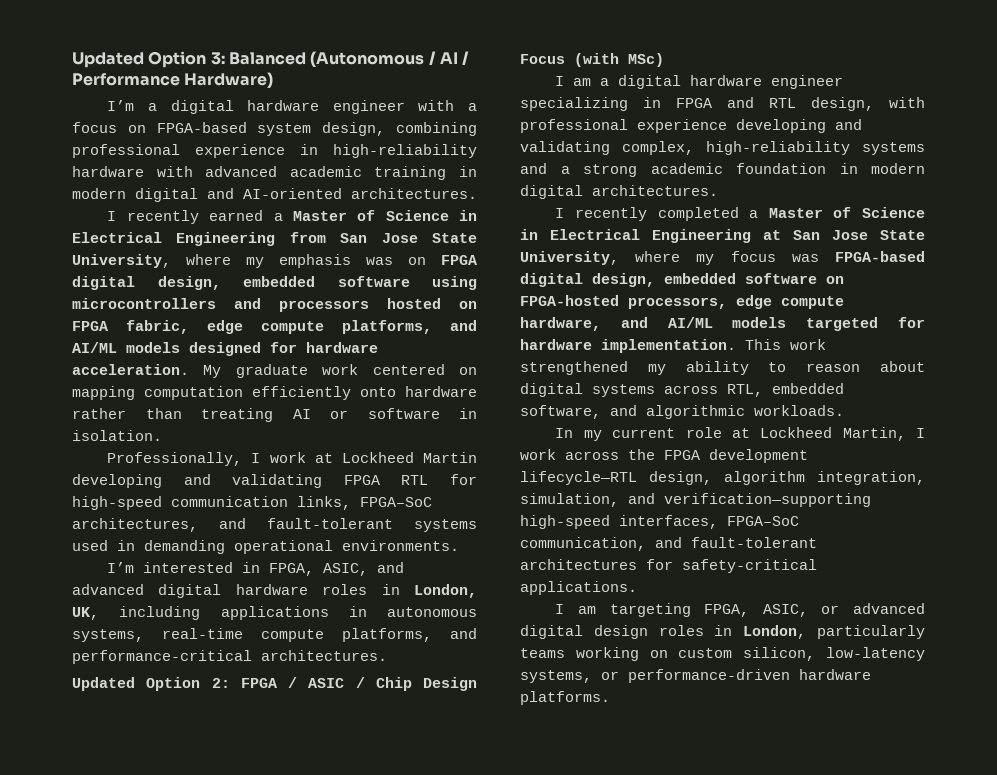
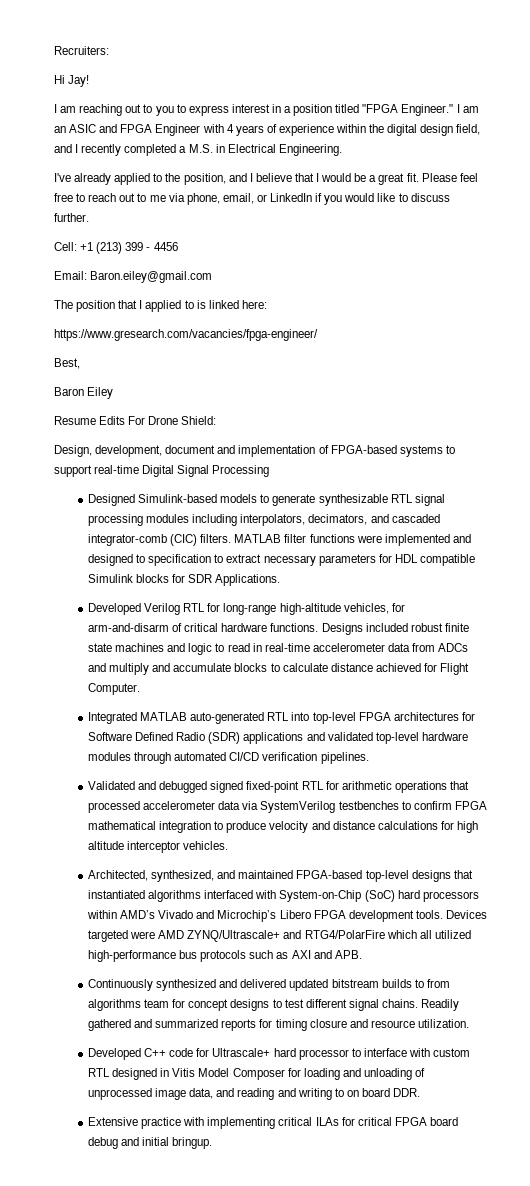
- Updated Option 3: Balanced (Autonomous / AI / Performance Hardware)
- I’m a digital hardware engineer with a focus on FPGA-based system design, combining professional experience in high-reliability hardware with advanced academic training in modern digital and AI-oriented architectures.
- I recently earned a Master of Science in Electrical Engineering from San Jose State University, where my emphasis was on FPGA digital design, embedded software using microcontrollers and processors hosted on FPGA fabric, edge compute platforms, and AI/ML models designed for hardware acceleration. My graduate work centered on mapping computation efficiently onto hardware rather than treating AI or software in isolation.
- Professionally, I work at Lockheed Martin developing and validating FPGA RTL for high-speed communication links, FPGA–SoC architectures, and fault-tolerant systems used in demanding operational environments.
- I’m interested in FPGA, ASIC, and advanced digital hardware roles in London, UK, including applications in autonomous systems, real-time compute platforms, and performance-critical architectures.
- Updated Option 2: FPGA / ASIC / Chip Design Focus (with MSc)
- I am a digital hardware engineer specializing in FPGA and RTL design, with professional experience developing and validating complex, high-reliability systems and a strong academic foundation in modern digital architectures.
- I recently completed a Master of Science in Electrical Engineering at San Jose State University, where my focus was FPGA-based digital design, embedded software on FPGA-hosted processors, edge compute hardware, and AI/ML models targeted for hardware implementation. This work strengthened my ability to reason about digital systems across RTL, embedded software, and algorithmic workloads.
- In my current role at Lockheed Martin, I work across the FPGA development lifecycle—RTL design, algorithm integration, simulation, and verification—supporting high-speed interfaces, FPGA–SoC communication, and fault-tolerant architectures for safety-critical applications.
- I am targeting FPGA, ASIC, or advanced digital design roles in London, particularly teams working on custom silicon, low-latency systems, or performance-driven hardware platforms.
+ Recruiters:
+ Hi Jay!
+ I am reaching out to you to express interest in a position titled "FPGA Engineer." I am an ASIC and FPGA Engineer with 4 years of experience within the digital design field, and I recently completed a M.S. in Electrical Engineering.
+ I've already applied to the position, and I believe that I would be a great fit. Please feel free to reach out to me via phone, email, or LinkedIn if you would like to discuss further.
+ Cell: +1 (213) 399 - 4456
+ Email: Baron.eiley@gmail.com
+ The position that I applied to is linked here:
+ https://www.gresearch.com/vacancies/fpga-engineer/
+ Best,
+ Baron Eiley
+ Resume Edits For Drone Shield:
+ Design, development, document and implementation of FPGA-based systems to support real-time Digital Signal Processing
+ Designed Simulink-based models to generate synthesizable RTL signal processing modules including interpolators, decimators, and cascaded integrator-comb (CIC) filters. MATLAB filter functions were implemented and designed to specification to extract necessary parameters for HDL compatible Simulink blocks for SDR Applications.
+ Developed Verilog RTL for long-range high-altitude vehicles, for arm-and-disarm of critical hardware functions. Designs included robust finite state machines and logic to read in real-time accelerometer data from ADCs and multiply and accumulate blocks to calculate distance achieved for Flight Computer.
+ Integrated MATLAB auto-generated RTL into top-level FPGA architectures for Software Defined Radio (SDR) applications and validated top-level hardware modules through automated CI/CD verification pipelines.
+ Validated and debugged signed fixed-point RTL for arithmetic operations that processed accelerometer data via SystemVerilog testbenches to confirm FPGA mathematical integration to produce velocity and distance calculations for high altitude interceptor vehicles.
+ Architected, synthesized, and maintained FPGA-based top-level designs that instantiated algorithms interfaced with System-on-Chip (SoC) hard processors within AMD’s Vivado and Microchip’s Libero FPGA development tools. Devices targeted were AMD ZYNQ/Ultrascale+ and RTG4/PolarFire which all utilized high-performance bus protocols such as AXI and APB.
+ Continuously synthesized and delivered updated bitstream builds to from algorithms team for concept designs to test different signal chains. Readily gathered and summarized reports for timing closure and resource utilization.
+ Developed C++ code for Ultrascale+ hard processor to interface with custom RTL designed in Vitis Model Composer for loading and unloading of unprocessed image data, and reading and writing to on board DDR.
+ Extensive practice with implementing critical ILAs for critical FPGA board debug and initial bringup.

